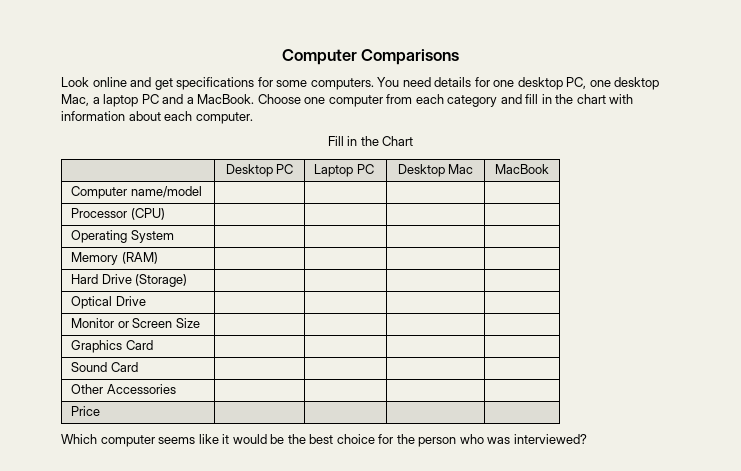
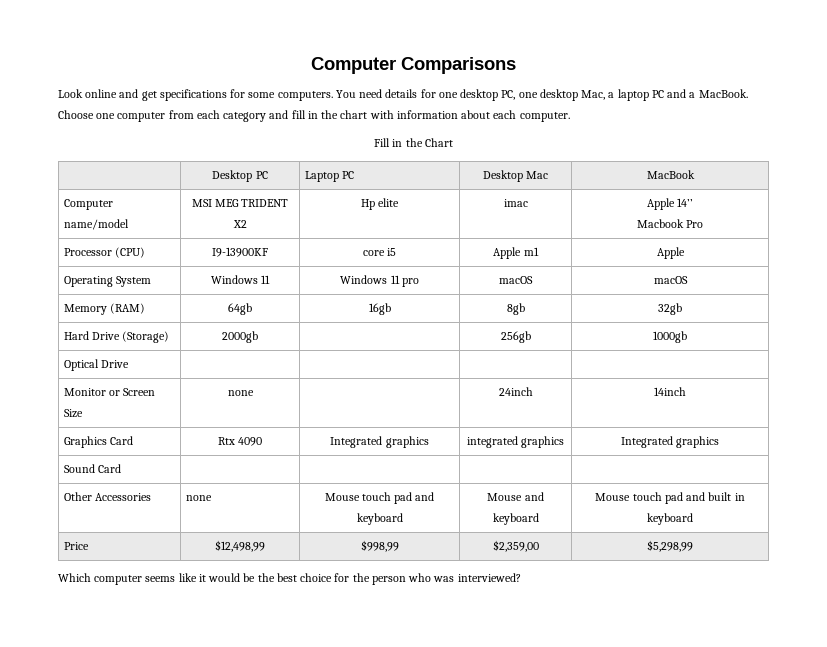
- Computer name/model | | | |
- Processor (CPU) | | | |
- Operating System | | | |
- Memory (RAM) | | | |
+ Computer name/model | MSI MEG TRIDENT X2 | Hp elite | imac | Apple 14’’
+ Macbook Pro
+ Processor (CPU) | I9-13900KF | core i5 | Apple m1 | Apple
+ Operating System | Windows 11 | Windows 11 pro | macOS | macOS
+ Memory (RAM) | 64gb | 16gb | 8gb | 32gb
- Hard Drive (Storage) | | | |
+ Hard Drive (Storage) | 2000gb | | 256gb | 1000gb
- Monitor or Screen Size | | | |
+ Monitor or Screen Size | none | | 24inch | 14inch
- Graphics Card | | | |
+ Graphics Card | Rtx 4090 | Integrated graphics | integrated graphics | Integrated graphics
  Sound Card | | | |
- Other Accessories | | | |
- Price | | | |
+ Other Accessories | none | Mouse touch pad and keyboard | Mouse and keyboard | Mouse touch pad and built in keyboard
+ Price | $12,498,99 | $998,99 | $2,359,00 | $5,298,99

